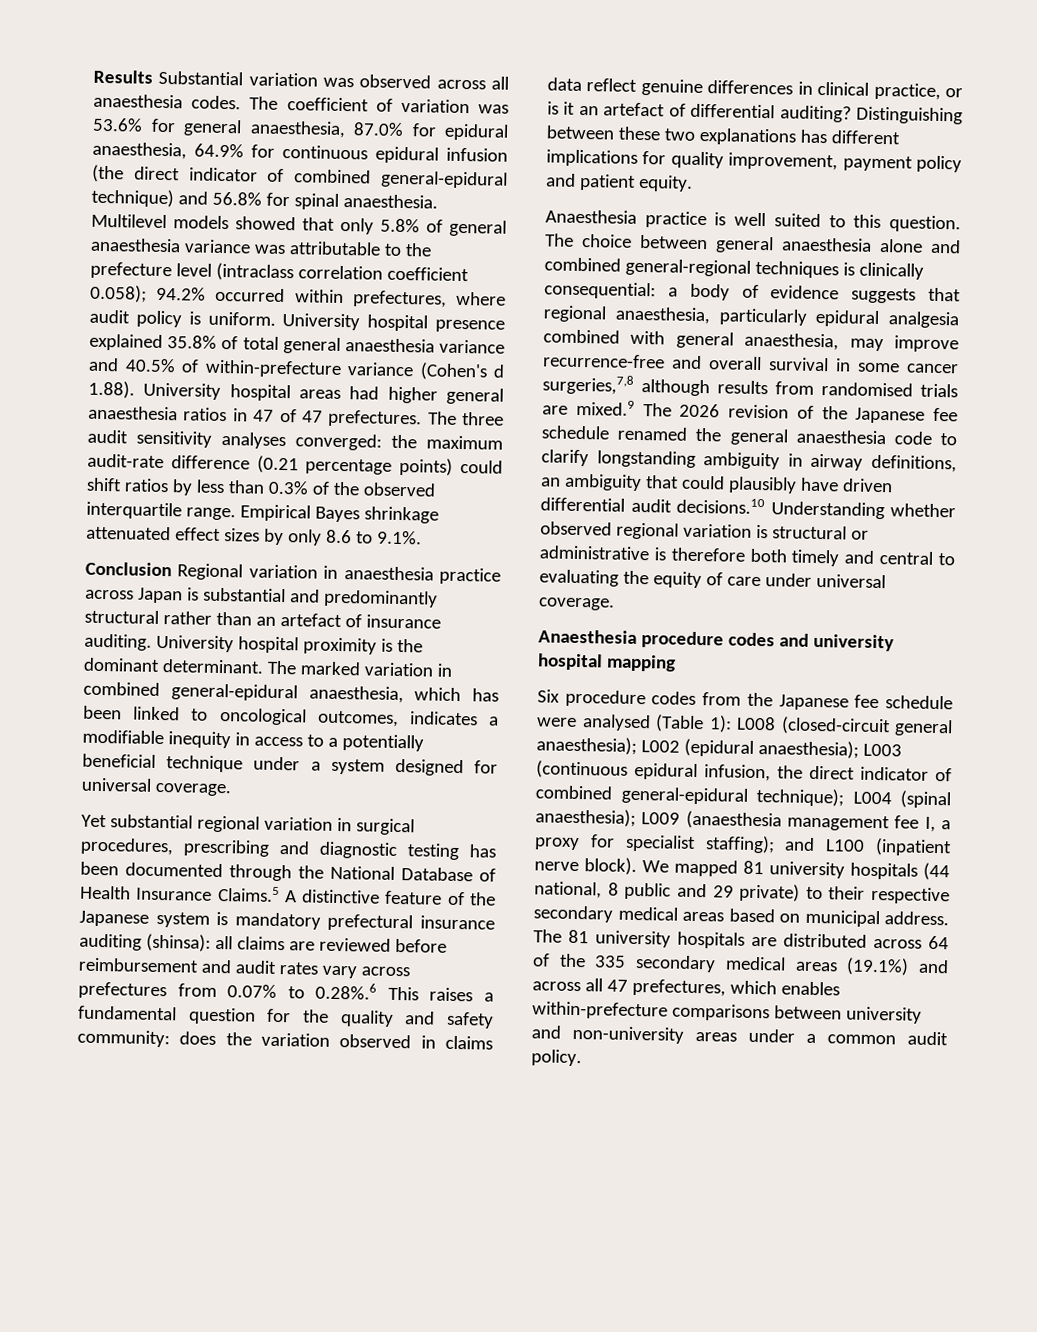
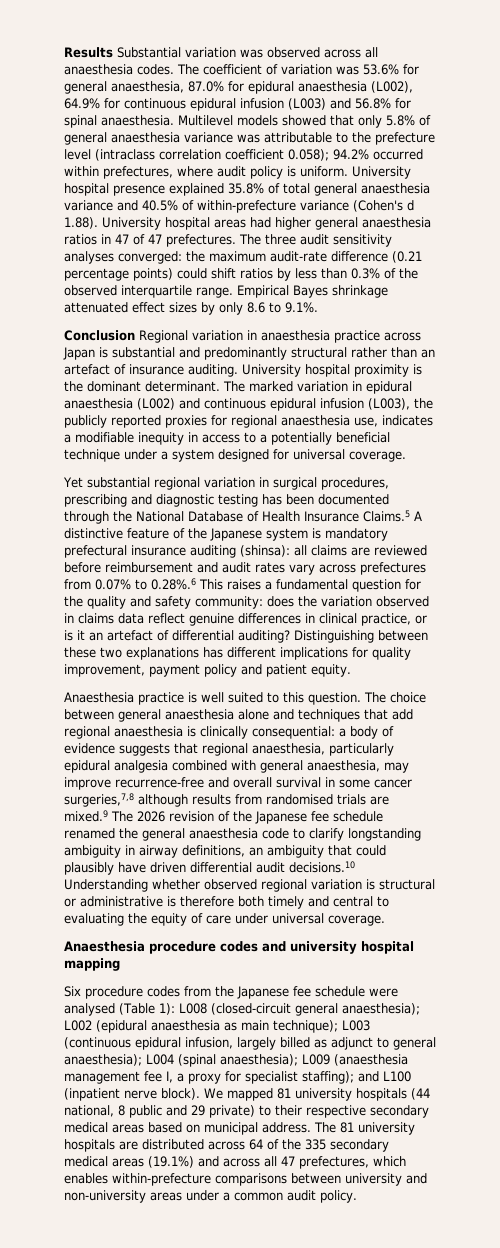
- The coefficient of variation was 53.6% for general anaesthesia, 87.0% for epidural anaesthesia, 64.9% for continuous epidural infusion (the direct indicator of combined general-epidural technique) and 56.8% for spinal anaesthesia.
+ The coefficient of variation was 53.6% for general anaesthesia, 87.0% for epidural anaesthesia (L002), 64.9% for continuous epidural infusion (L003) and 56.8% for spinal anaesthesia.
- The marked variation in combined general-epidural anaesthesia, which has been linked to oncological outcomes, indicates a modifiable inequity in access to a potentially beneficial technique under a system designed for universal coverage.
+ The marked variation in epidural anaesthesia (L002) and continuous epidural infusion (L003), the publicly reported proxies for regional anaesthesia use, indicates a modifiable inequity in access to a potentially beneficial technique under a system designed for universal coverage.
- The choice between general anaesthesia alone and combined general-regional techniques is clinically consequential:
+ The choice between general anaesthesia alone and techniques that add regional anaesthesia is clinically consequential:
- Six procedure codes from the Japanese fee schedule were analysed (Table 1): L008 (closed-circuit general anaesthesia); L002 (epidural anaesthesia); L003 (continuous epidural infusion, the direct indicator of combined general-epidural technique); L004 (spinal anaesthesia); L009 (anaesthesia management fee I, a proxy for specialist staffing); and L100 (inpatient nerve block).
+ Six procedure codes from the Japanese fee schedule were analysed (Table 1): L008 (closed-circuit general anaesthesia); L002 (epidural anaesthesia as main technique); L003 (continuous epidural infusion, largely billed as adjunct to general anaesthesia); L004 (spinal anaesthesia); L009 (anaesthesia management fee I, a proxy for specialist staffing); and L100 (inpatient nerve block).

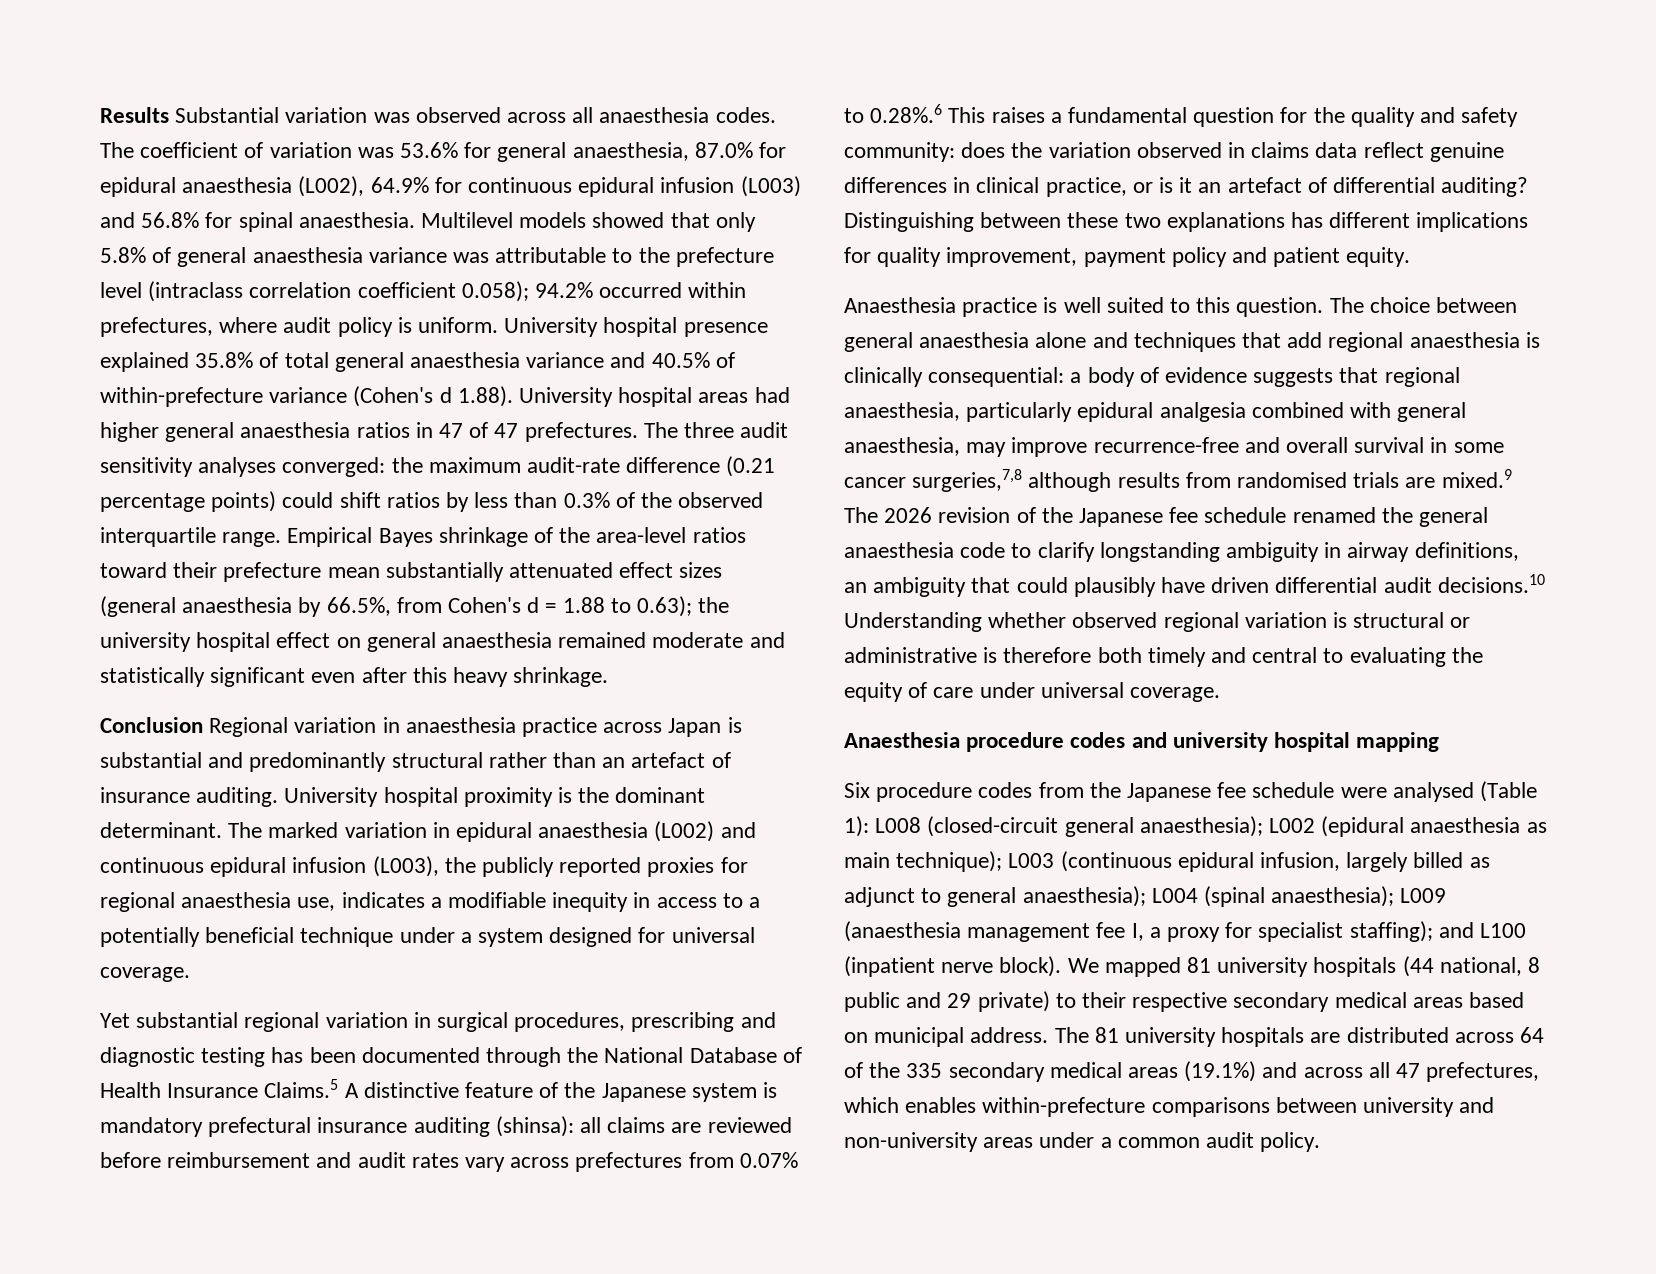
- Empirical Bayes shrinkage attenuated effect sizes by only 8.6 to 9.1%.
+ Empirical Bayes shrinkage of the area-level ratios toward their prefecture mean substantially attenuated effect sizes (general anaesthesia by 66.5%, from Cohen's d = 1.88 to 0.63); the university hospital effect on general anaesthesia remained moderate and statistically significant even after this heavy shrinkage.

